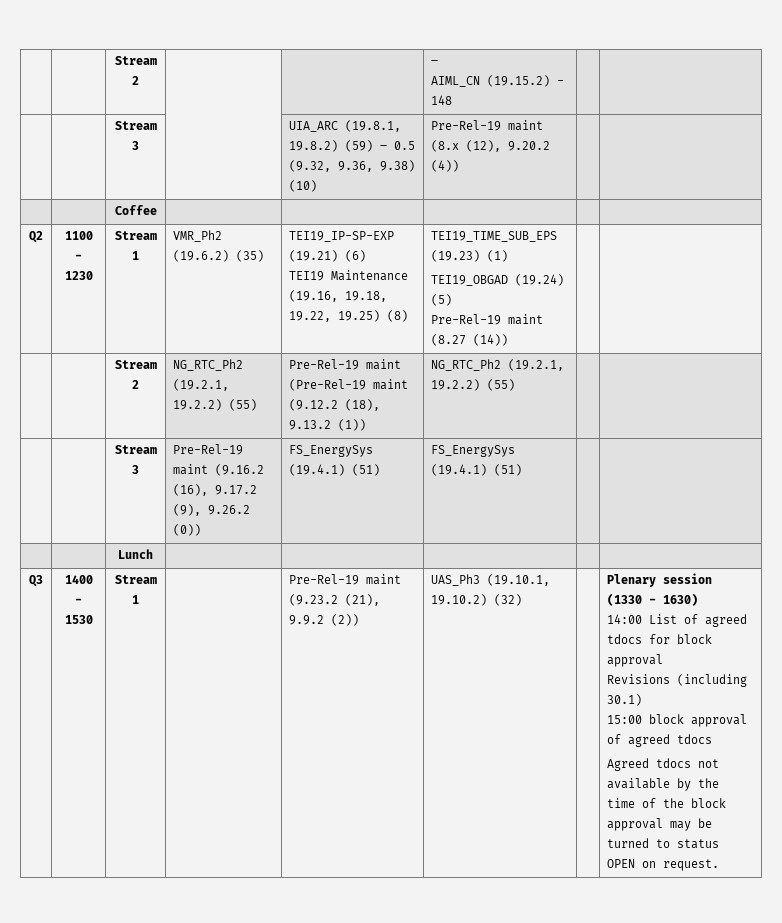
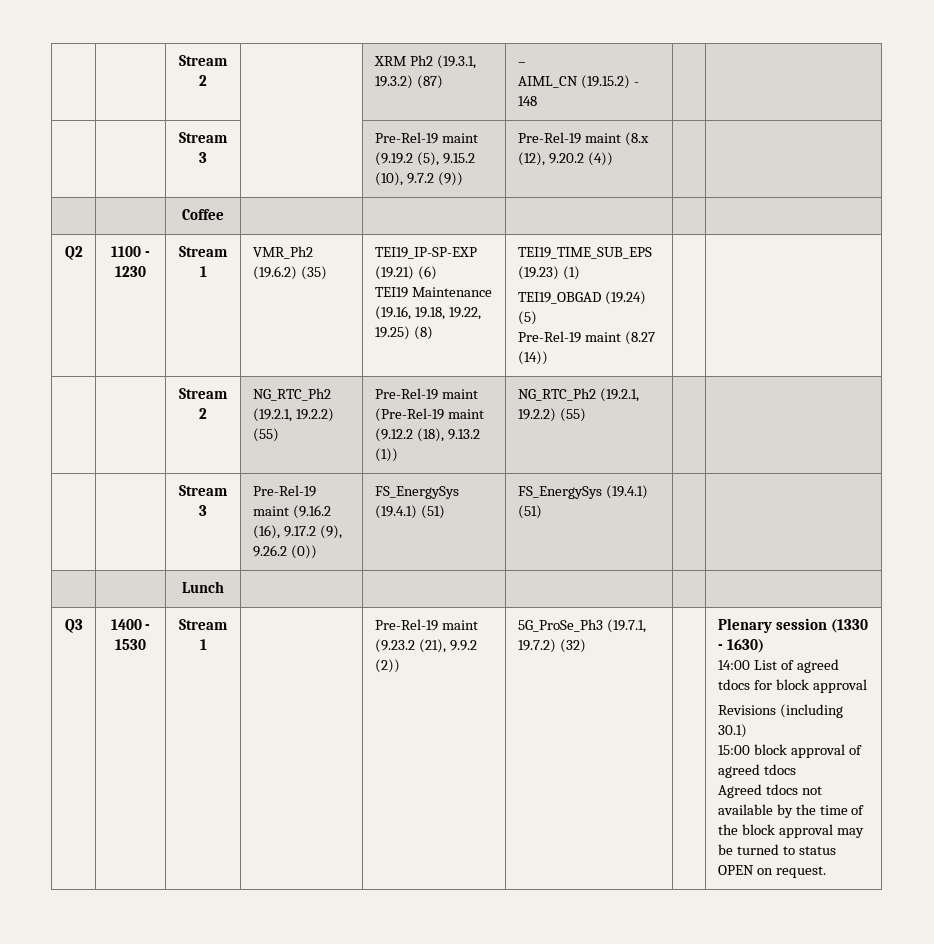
- | | Stream 2 | | | –
+ | | Stream 2 | | XRM Ph2 (19.3.1, 19.3.2) (87) | –
- | | Stream 3 | | UIA_ARC (19.8.1, 19.8.2) (59) – 0.5 (9.32, 9.36, 9.38) (10) | Pre-Rel-19 maint (8.x (12), 9.20.2 (4)) | |
+ | | Stream 3 | | Pre-Rel-19 maint (9.19.2 (5), 9.15.2 (10), 9.7.2 (9)) | Pre-Rel-19 maint (8.x (12), 9.20.2 (4)) | |
- UAS_Ph3 (19.10.1, 19.10.2) (32)
+ 5G_ProSe_Ph3 (19.7.1, 19.7.2) (32)

